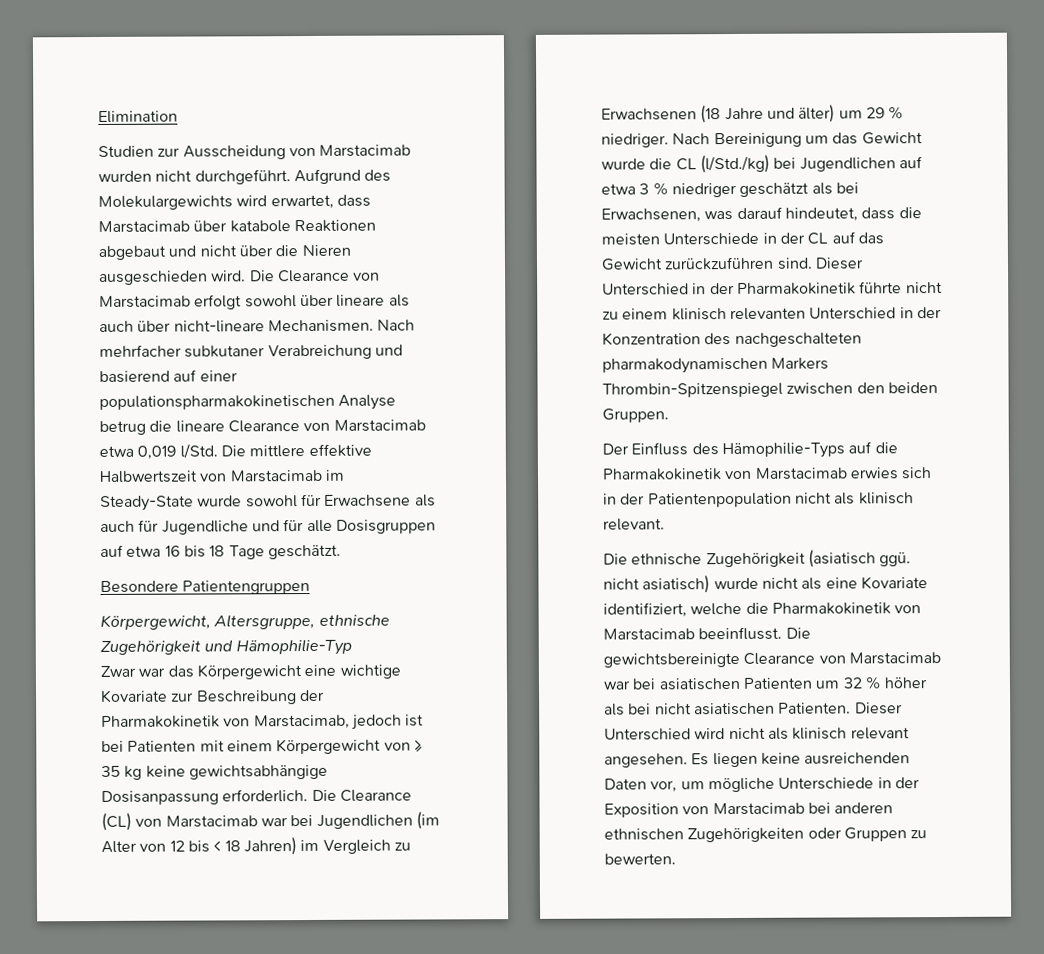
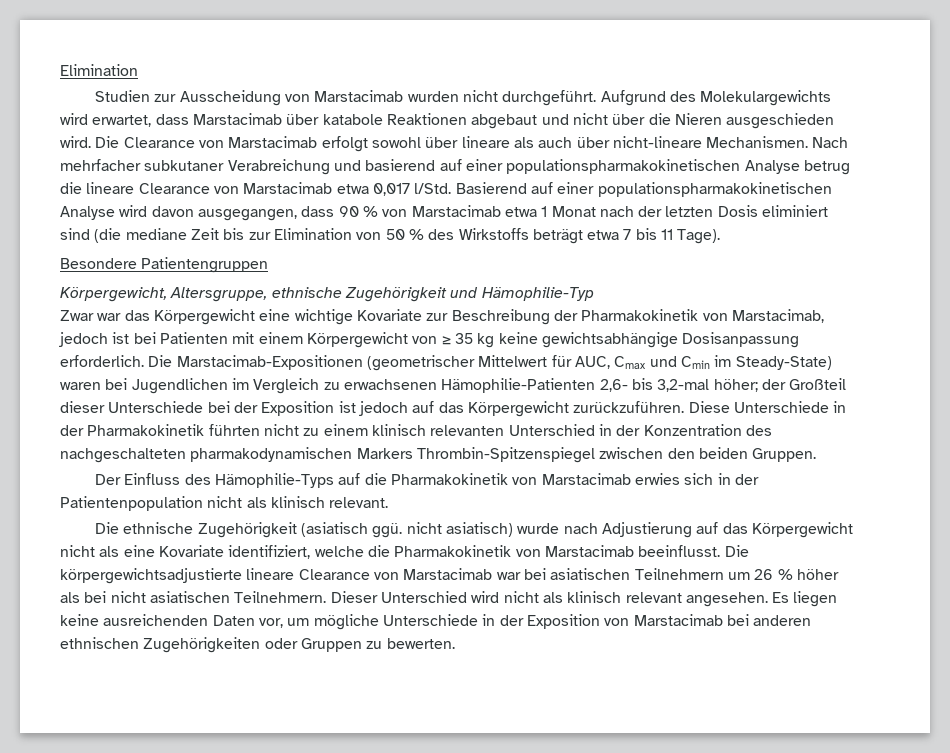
- Nach mehrfacher subkutaner Verabreichung und basierend auf einer populationspharmakokinetischen Analyse betrug die lineare Clearance von Marstacimab etwa 0,019 l/Std. Die mittlere effektive Halbwertszeit von Marstacimab im Steady-State wurde sowohl für Erwachsene als auch für Jugendliche und für alle Dosisgruppen auf etwa 16 bis 18 Tage geschätzt.
+ Nach mehrfacher subkutaner Verabreichung und basierend auf einer populationspharmakokinetischen Analyse betrug die lineare Clearance von Marstacimab etwa 0,017 l/Std. Basierend auf einer populationspharmakokinetischen Analyse wird davon ausgegangen, dass 90 % von Marstacimab etwa 1 Monat nach der letzten Dosis eliminiert sind (die mediane Zeit bis zur Elimination von 50 % des Wirkstoffs beträgt etwa 7 bis 11 Tage).
- Die Clearance (CL) von Marstacimab war bei Jugendlichen (im Alter von 12 bis < 18 Jahren) im Vergleich zu Erwachsenen (18 Jahre und älter) um 29 % niedriger. Nach Bereinigung um das Gewicht wurde die CL (l/Std./kg) bei Jugendlichen auf etwa 3 % niedriger geschätzt als bei Erwachsenen, was darauf hindeutet, dass die meisten Unterschiede in der CL auf das Gewicht zurückzuführen sind. Dieser Unterschied in der Pharmakokinetik führte nicht zu einem klinisch relevanten Unterschied in der Konzentration des nachgeschalteten pharmakodynamischen Markers Thrombin-Spitzenspiegel zwischen den beiden Gruppen.
+ Die Marstacimab-Expositionen (geometrischer Mittelwert für AUC, Cmax und Cmin im Steady-State) waren bei Jugendlichen im Vergleich zu erwachsenen Hämophilie-Patienten 2,6- bis 3,2-mal höher; der Großteil dieser Unterschiede bei der Exposition ist jedoch auf das Körpergewicht zurückzuführen. Diese Unterschiede in der Pharmakokinetik führten nicht zu einem klinisch relevanten Unterschied in der Konzentration des nachgeschalteten pharmakodynamischen Markers Thrombin-Spitzenspiegel zwischen den beiden Gruppen.
- Die ethnische Zugehörigkeit (asiatisch ggü. nicht asiatisch) wurde nicht als eine Kovariate identifiziert, welche die Pharmakokinetik von Marstacimab beeinflusst.
+ Die ethnische Zugehörigkeit (asiatisch ggü. nicht asiatisch) wurde nach Adjustierung auf das Körpergewicht nicht als eine Kovariate identifiziert, welche die Pharmakokinetik von Marstacimab beeinflusst.
- Die gewichtsbereinigte Clearance von Marstacimab war bei asiatischen Patienten um 32 % höher als bei nicht asiatischen Patienten.
+ Die körpergewichtsadjustierte lineare Clearance von Marstacimab war bei asiatischen Teilnehmern um 26 % höher als bei nicht asiatischen Teilnehmern.

